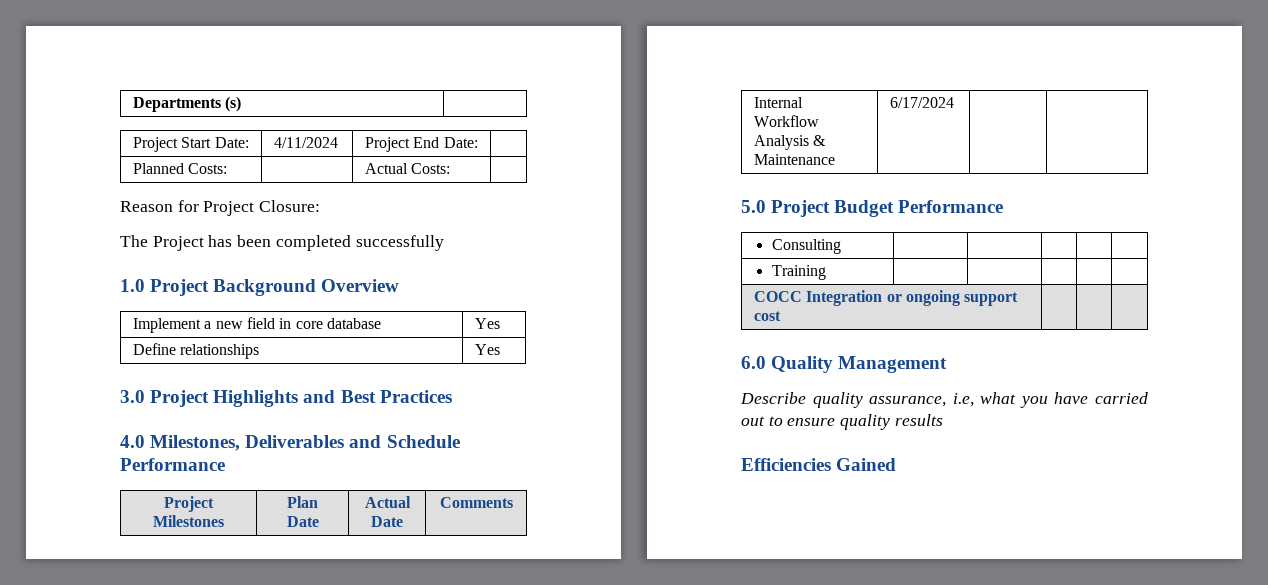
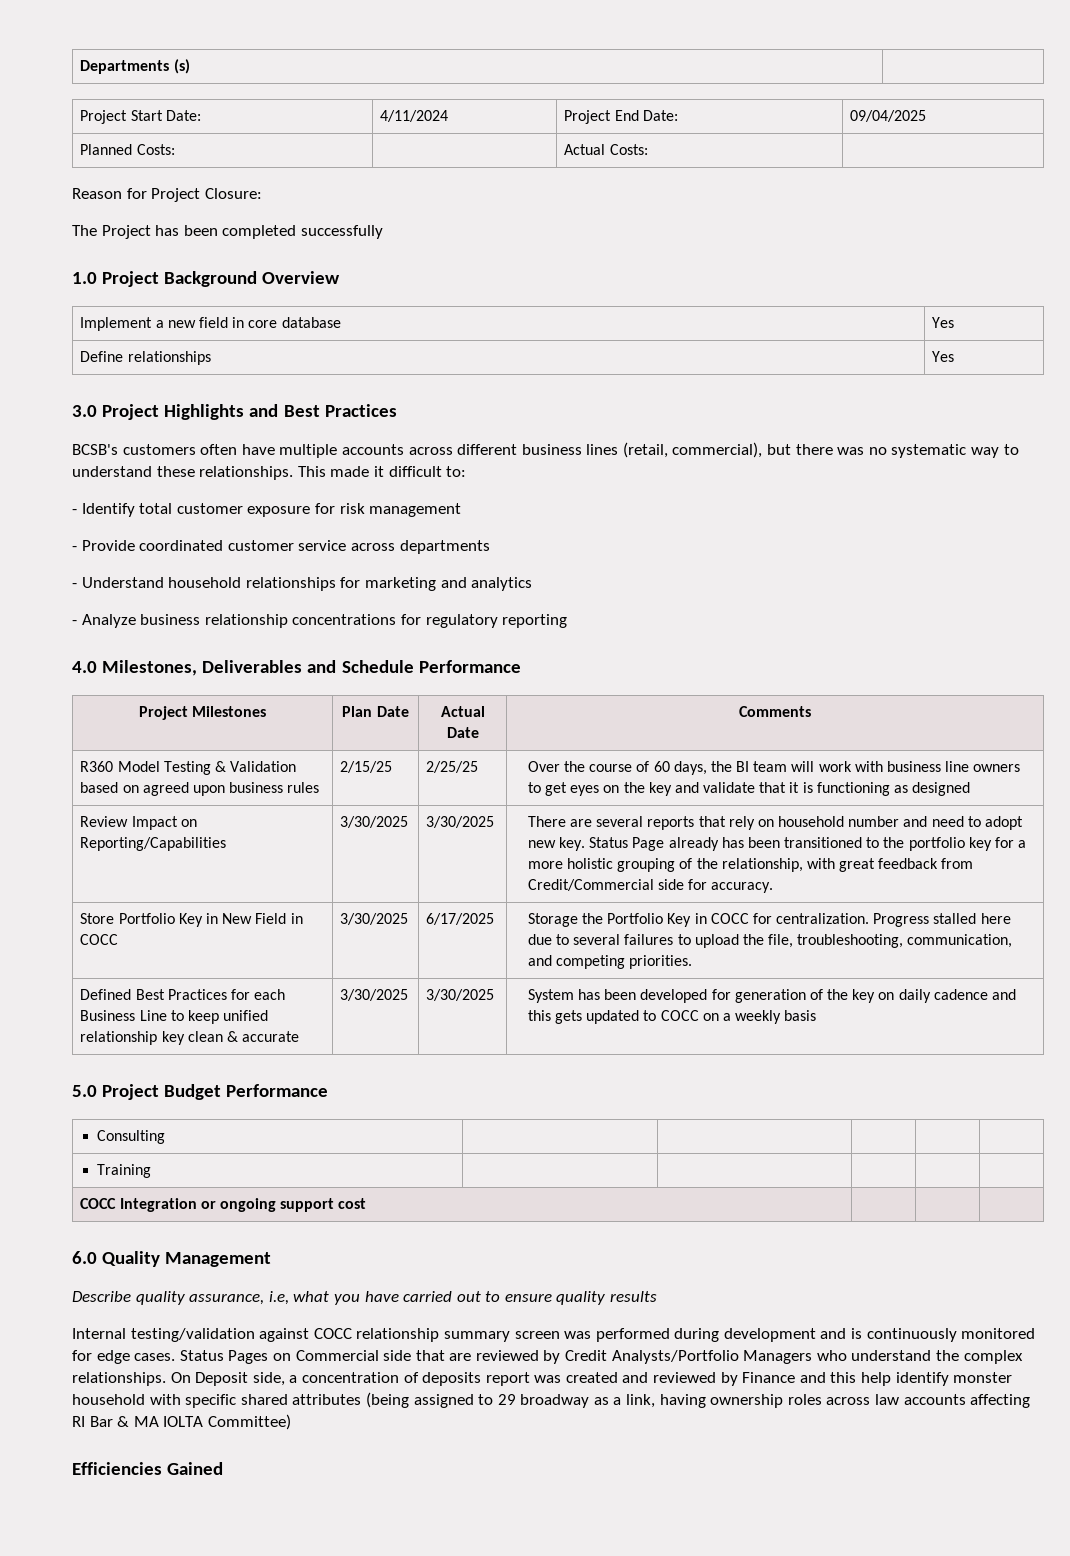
- Project Start Date: | 4/11/2024 | Project End Date: |
+ Project Start Date: | 4/11/2024 | Project End Date: | 09/04/2025
+ BCSB's customers often have multiple accounts across different business lines (retail, commercial), but there was no systematic way to understand these relationships. This made it difficult to:
+ - Identify total customer exposure for risk management
+ - Provide coordinated customer service across departments
+ - Understand household relationships for marketing and analytics
+ - Analyze business relationship concentrations for regulatory reporting
- Internal Workflow Analysis & Maintenance | 6/17/2024
+ R360 Model Testing & Validation based on agreed upon business rules | 2/15/25 | 2/25/25 | Over the course of 60 days, the BI team will work with business line owners to get eyes on the key and validate that it is functioning as designed
+ Review Impact on Reporting/Capabilities | 3/30/2025 | 3/30/2025 | There are several reports that rely on household number and need to adopt new key. Status Page already has been transitioned to the portfolio key for a more holistic grouping of the relationship, with great feedback from Credit/Commercial side for accuracy.
+ Store Portfolio Key in New Field in COCC | 3/30/2025 | 6/17/2025 | Storage the Portfolio Key in COCC for centralization. Progress stalled here due to several failures to upload the file, troubleshooting, communication, and competing priorities.
+ Defined Best Practices for each Business Line to keep unified relationship key clean & accurate | 3/30/2025 | 3/30/2025 | System has been developed for generation of the key on daily cadence and this gets updated to COCC on a weekly basis
+ Internal testing/validation against COCC relationship summary screen was performed during development and is continuously monitored for edge cases. Status Pages on Commercial side that are reviewed by Credit Analysts/Portfolio Managers who understand the complex relationships. On Deposit side, a concentration of deposits report was created and reviewed by Finance and this help identify monster household with specific shared attributes (being assigned to 29 broadway as a link, having ownership roles across law accounts affecting RI Bar & MA IOLTA Committee)

